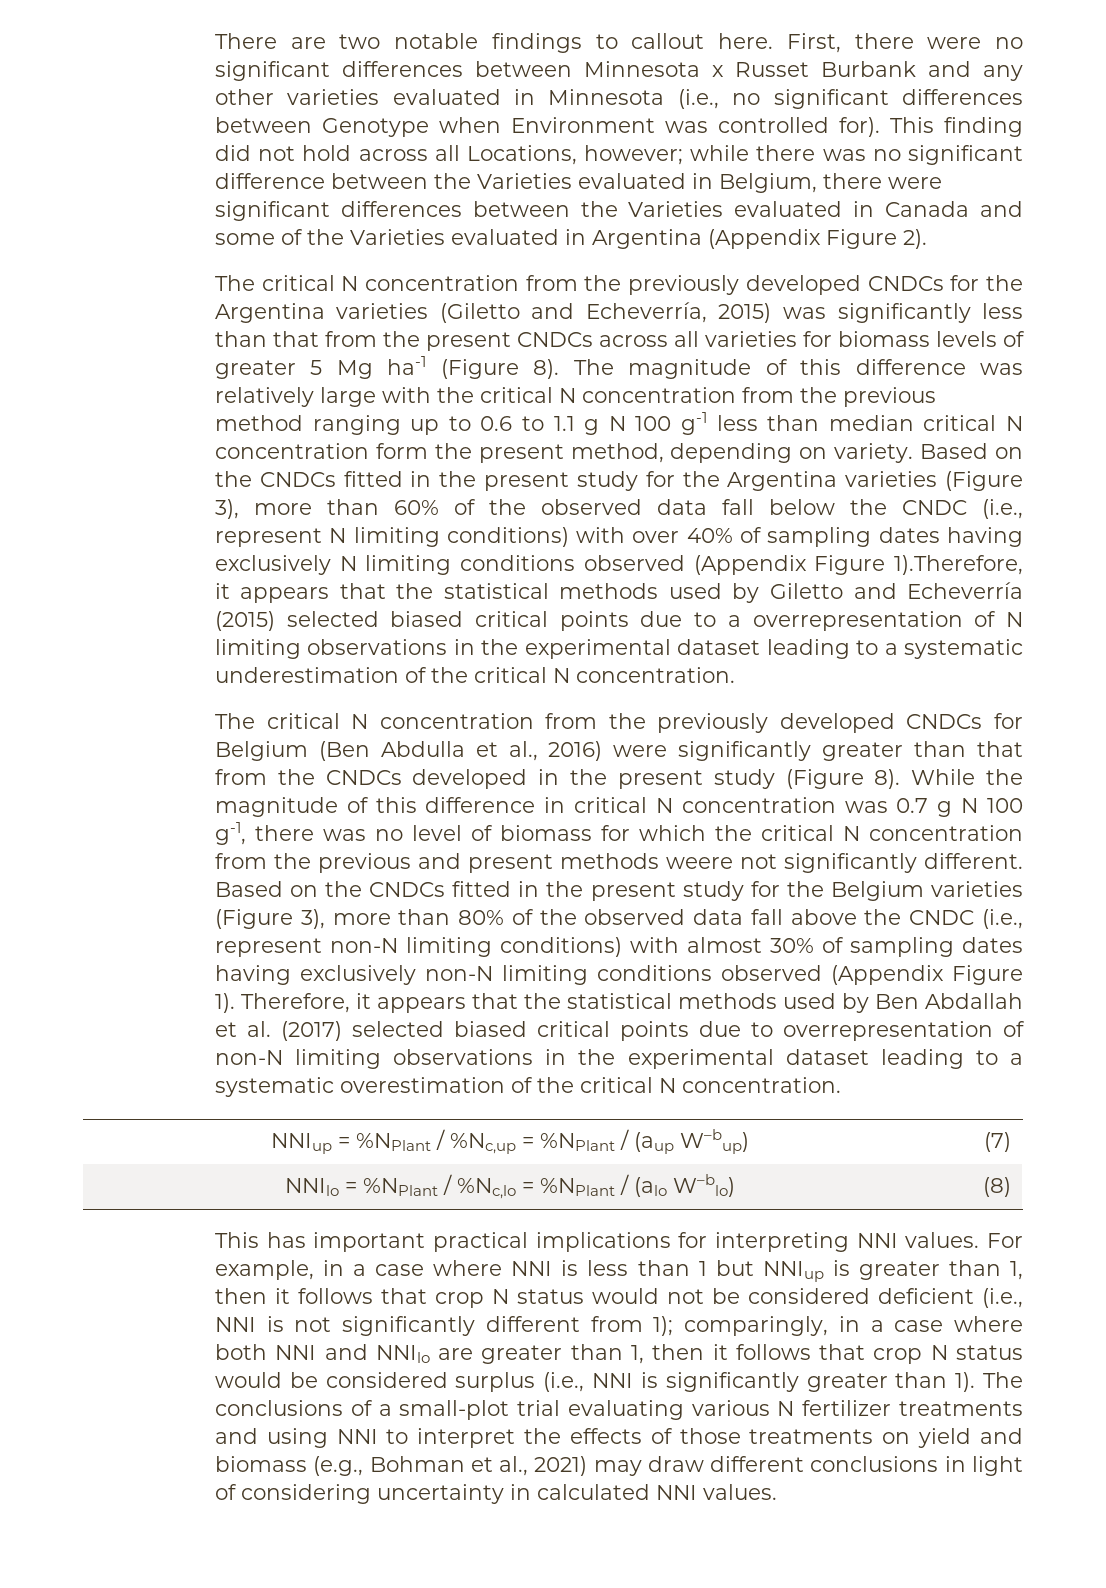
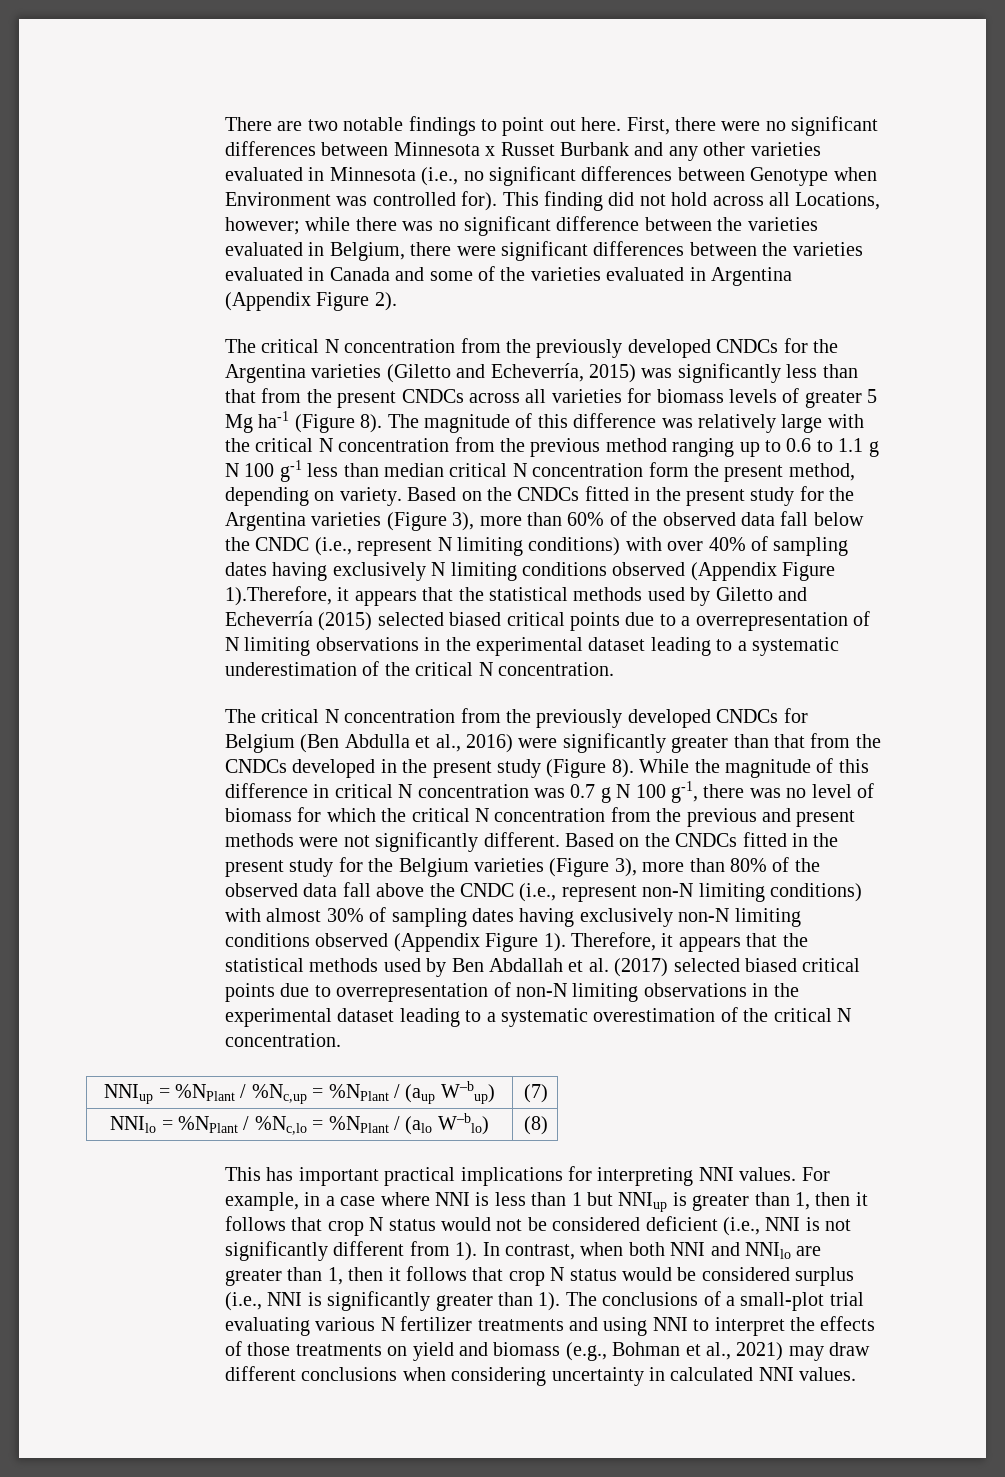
- There are two notable findings to callout here.
+ There are two notable findings to point out here.
- This finding did not hold across all Locations, however; while there was no significant difference between the Varieties evaluated in Belgium, there were significant differences between the Varieties evaluated in Canada and some of the Varieties evaluated in Argentina (Appendix Figure 2).
+ This finding did not hold across all Locations, however; while there was no significant difference between the varieties evaluated in Belgium, there were significant differences between the varieties evaluated in Canada and some of the varieties evaluated in Argentina (Appendix Figure 2).
- While the magnitude of this difference in critical N concentration was 0.7 g N 100 g-1, there was no level of biomass for which the critical N concentration from the previous and present methods weere not significantly different.
+ While the magnitude of this difference in critical N concentration was 0.7 g N 100 g-1, there was no level of biomass for which the critical N concentration from the previous and present methods were not significantly different.
- For example, in a case where NNI is less than 1 but NNIup is greater than 1, then it follows that crop N status would not be considered deficient (i.e., NNI is not significantly different from 1); comparingly, in a case where both NNI and NNIlo are greater than 1, then it follows that crop N status would be considered surplus (i.e., NNI is significantly greater than 1).
+ For example, in a case where NNI is less than 1 but NNIup is greater than 1, then it follows that crop N status would not be considered deficient (i.e., NNI is not significantly different from 1). In contrast, when both NNI and NNIlo are greater than 1, then it follows that crop N status would be considered surplus (i.e., NNI is significantly greater than 1).
- The conclusions of a small-plot trial evaluating various N fertilizer treatments and using NNI to interpret the effects of those treatments on yield and biomass (e.g., Bohman et al., 2021) may draw different conclusions in light of considering uncertainty in calculated NNI values.
+ The conclusions of a small-plot trial evaluating various N fertilizer treatments and using NNI to interpret the effects of those treatments on yield and biomass (e.g., Bohman et al., 2021) may draw different conclusions when considering uncertainty in calculated NNI values.

